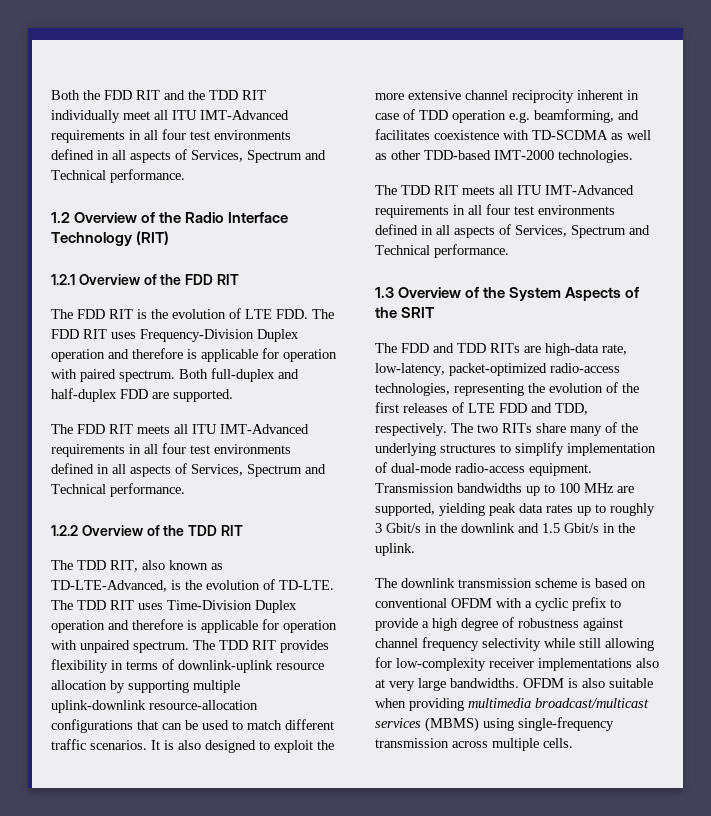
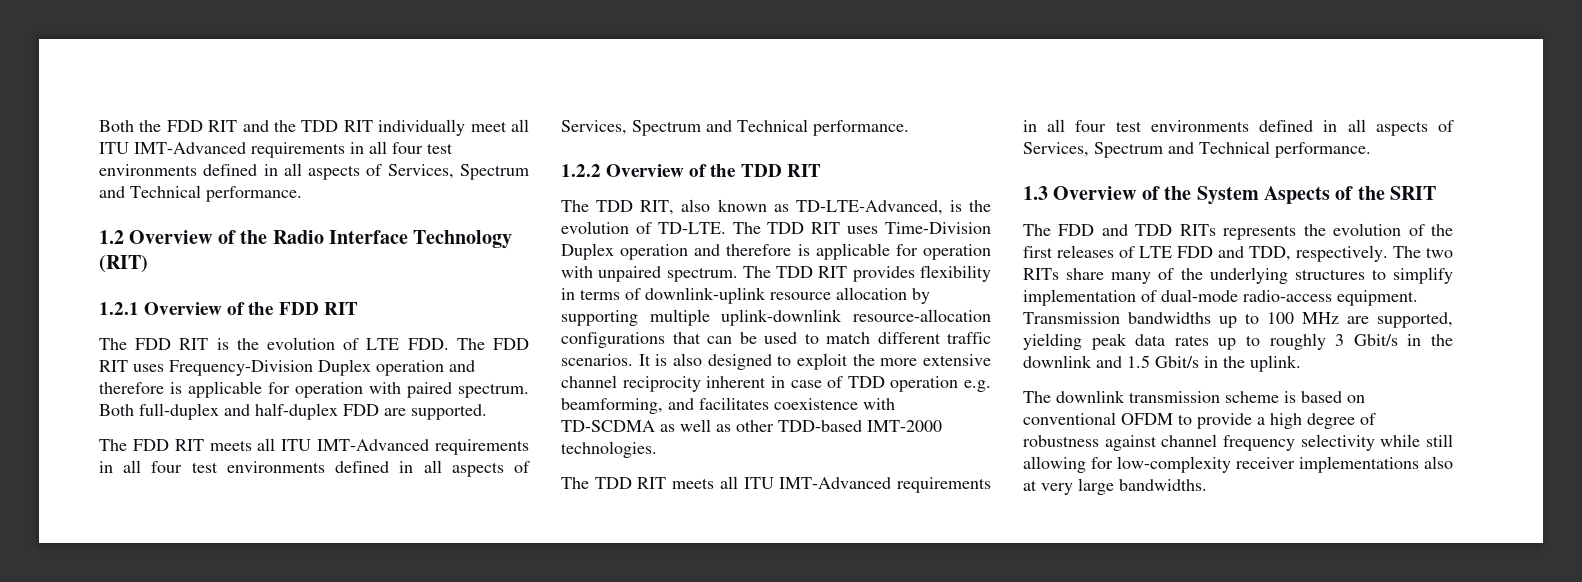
- The FDD and TDD RITs are high-data rate, low-latency, packet-optimized radio-access technologies, representing the evolution of the first releases of LTE FDD and TDD, respectively.
+ The FDD and TDD RITs represents the evolution of the first releases of LTE FDD and TDD, respectively.
- The downlink transmission scheme is based on conventional OFDM with a cyclic prefix to provide a high degree of robustness against channel frequency selectivity while still allowing for low-complexity receiver implementations also at very large bandwidths. OFDM is also suitable when providing multimedia broadcast/multicast services (MBMS) using single-frequency transmission across multiple cells.
+ The downlink transmission scheme is based on conventional OFDM to provide a high degree of robustness against channel frequency selectivity while still allowing for low-complexity receiver implementations also at very large bandwidths.

